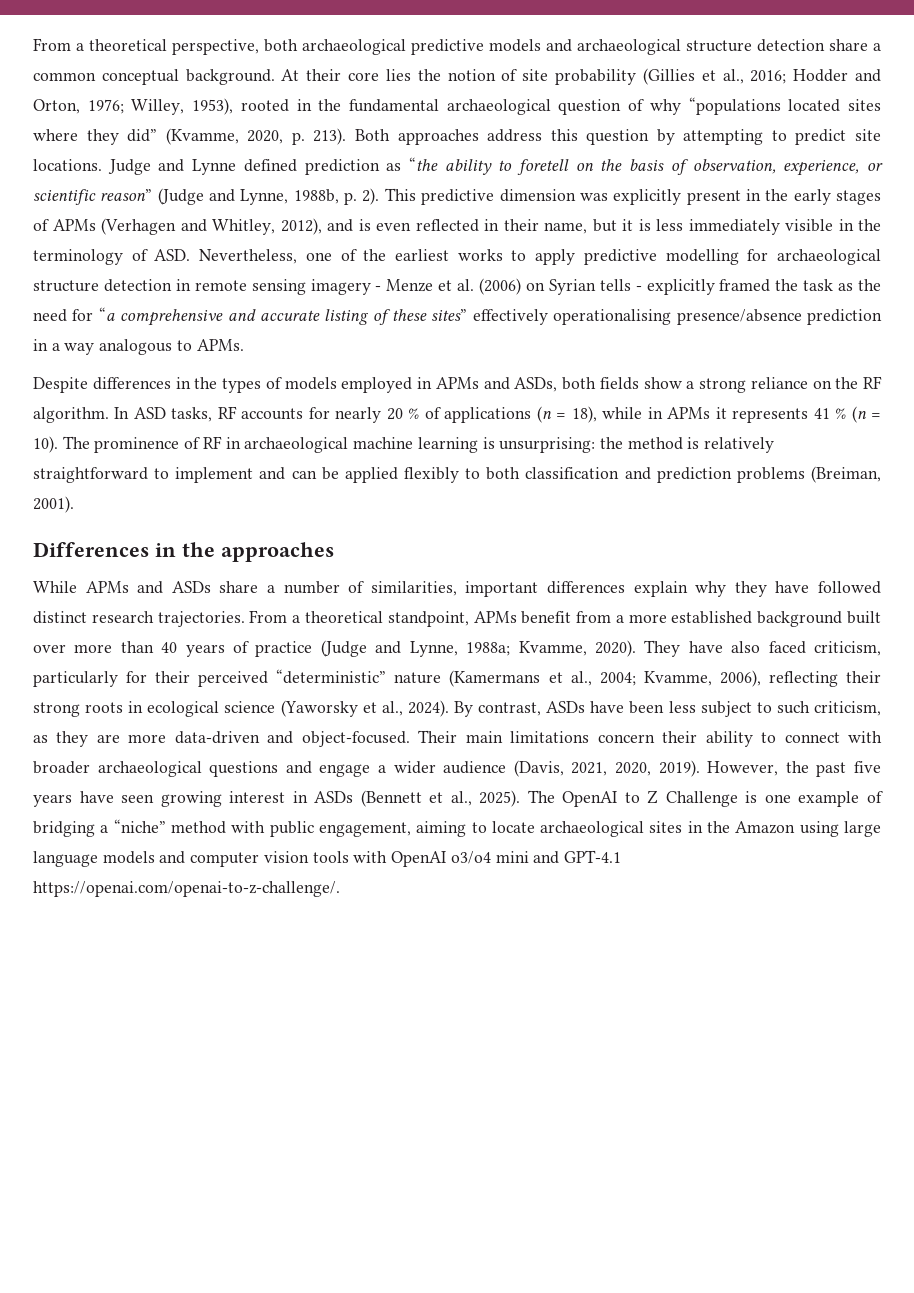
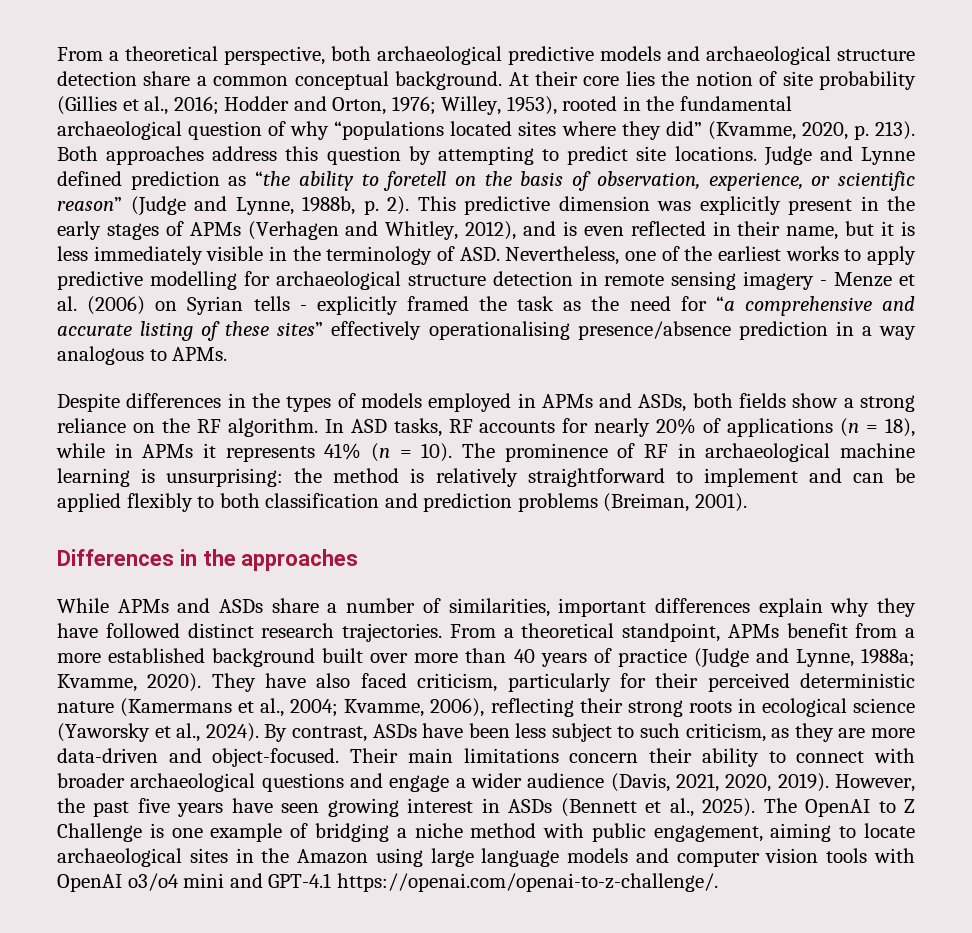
- In ASD tasks, RF accounts for nearly 20 % of applications (n = 18), while in APMs it represents 41 % (n = 10).
+ In ASD tasks, RF accounts for nearly 20% of applications (n = 18), while in APMs it represents 41% (n = 10).
- They have also faced criticism, particularly for their perceived “deterministic” nature (Kamermans et al., 2004; Kvamme, 2006), reflecting their strong roots in ecological science (Yaworsky et al., 2024).
+ They have also faced criticism, particularly for their perceived deterministic nature (Kamermans et al., 2004; Kvamme, 2006), reflecting their strong roots in ecological science (Yaworsky et al., 2024).
- The OpenAI to Z Challenge is one example of bridging a “niche” method with public engagement, aiming to locate archaeological sites in the Amazon using large language models and computer vision tools with OpenAI o3/o4 mini and GPT-4.1 https://openai.com/openai-to-z-challenge/.
+ The OpenAI to Z Challenge is one example of bridging a niche method with public engagement, aiming to locate archaeological sites in the Amazon using large language models and computer vision tools with OpenAI o3/o4 mini and GPT-4.1 https://openai.com/openai-to-z-challenge/.

